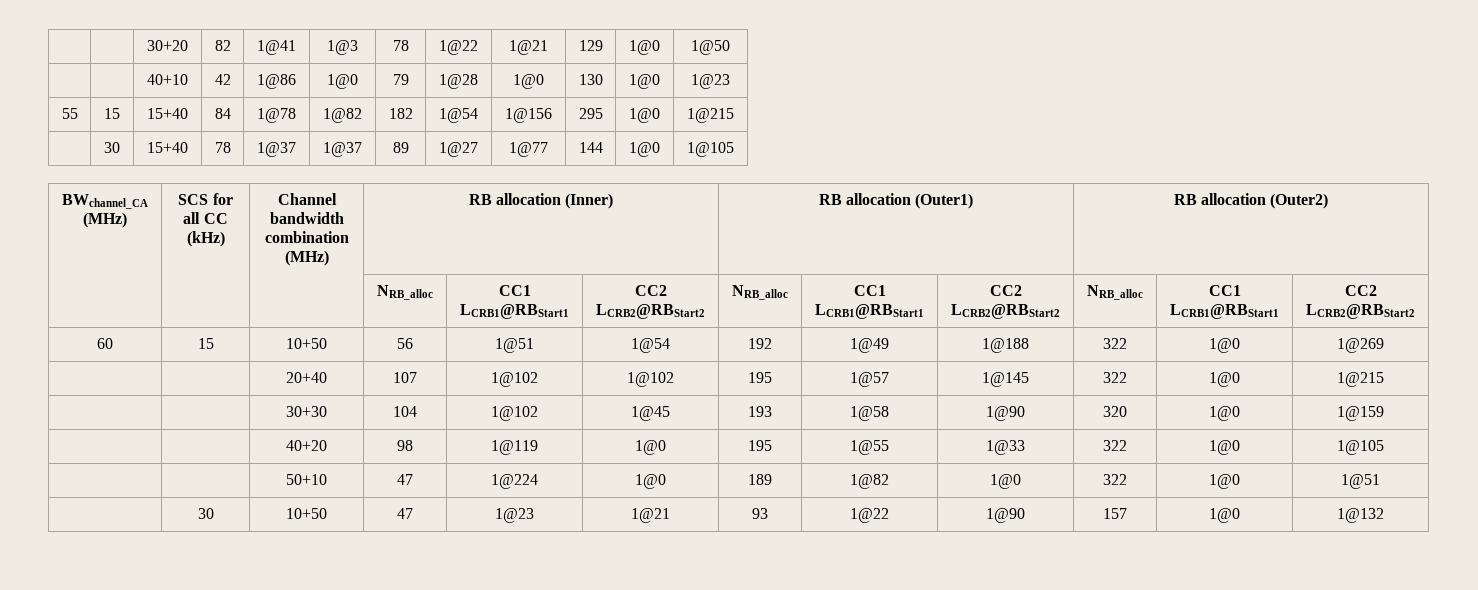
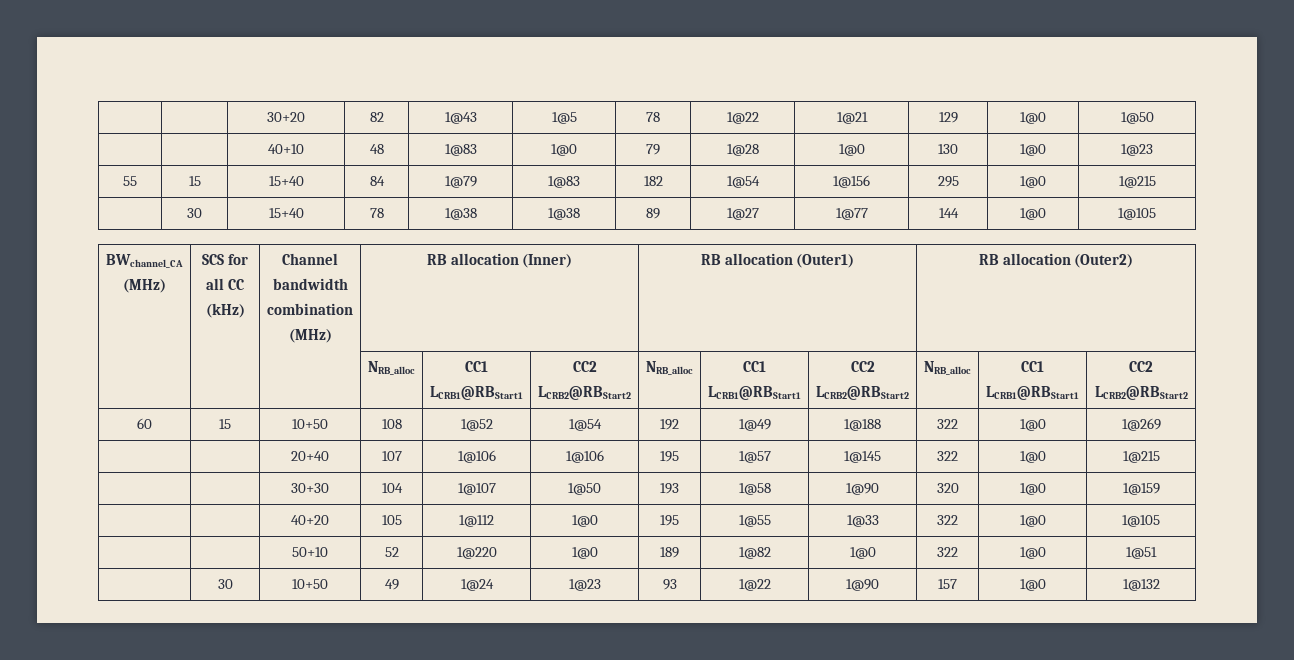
- | | 30+20 | 82 | 1@41 | 1@3 | 78 | 1@22 | 1@21 | 129 | 1@0 | 1@50
+ | | 30+20 | 82 | 1@43 | 1@5 | 78 | 1@22 | 1@21 | 129 | 1@0 | 1@50
- | | 40+10 | 42 | 1@86 | 1@0 | 79 | 1@28 | 1@0 | 130 | 1@0 | 1@23
+ | | 40+10 | 48 | 1@83 | 1@0 | 79 | 1@28 | 1@0 | 130 | 1@0 | 1@23
- 55 | 15 | 15+40 | 84 | 1@78 | 1@82 | 182 | 1@54 | 1@156 | 295 | 1@0 | 1@215
+ 55 | 15 | 15+40 | 84 | 1@79 | 1@83 | 182 | 1@54 | 1@156 | 295 | 1@0 | 1@215
- | 30 | 15+40 | 78 | 1@37 | 1@37 | 89 | 1@27 | 1@77 | 144 | 1@0 | 1@105
+ | 30 | 15+40 | 78 | 1@38 | 1@38 | 89 | 1@27 | 1@77 | 144 | 1@0 | 1@105
- 60 | 15 | 10+50 | 56 | 1@51 | 1@54 | 192 | 1@49 | 1@188 | 322 | 1@0 | 1@269
+ 60 | 15 | 10+50 | 108 | 1@52 | 1@54 | 192 | 1@49 | 1@188 | 322 | 1@0 | 1@269
- | | 20+40 | 107 | 1@102 | 1@102 | 195 | 1@57 | 1@145 | 322 | 1@0 | 1@215
+ | | 20+40 | 107 | 1@106 | 1@106 | 195 | 1@57 | 1@145 | 322 | 1@0 | 1@215
- | | 30+30 | 104 | 1@102 | 1@45 | 193 | 1@58 | 1@90 | 320 | 1@0 | 1@159
+ | | 30+30 | 104 | 1@107 | 1@50 | 193 | 1@58 | 1@90 | 320 | 1@0 | 1@159
- | | 40+20 | 98 | 1@119 | 1@0 | 195 | 1@55 | 1@33 | 322 | 1@0 | 1@105
+ | | 40+20 | 105 | 1@112 | 1@0 | 195 | 1@55 | 1@33 | 322 | 1@0 | 1@105
- | | 50+10 | 47 | 1@224 | 1@0 | 189 | 1@82 | 1@0 | 322 | 1@0 | 1@51
+ | | 50+10 | 52 | 1@220 | 1@0 | 189 | 1@82 | 1@0 | 322 | 1@0 | 1@51
- | 30 | 10+50 | 47 | 1@23 | 1@21 | 93 | 1@22 | 1@90 | 157 | 1@0 | 1@132
+ | 30 | 10+50 | 49 | 1@24 | 1@23 | 93 | 1@22 | 1@90 | 157 | 1@0 | 1@132

